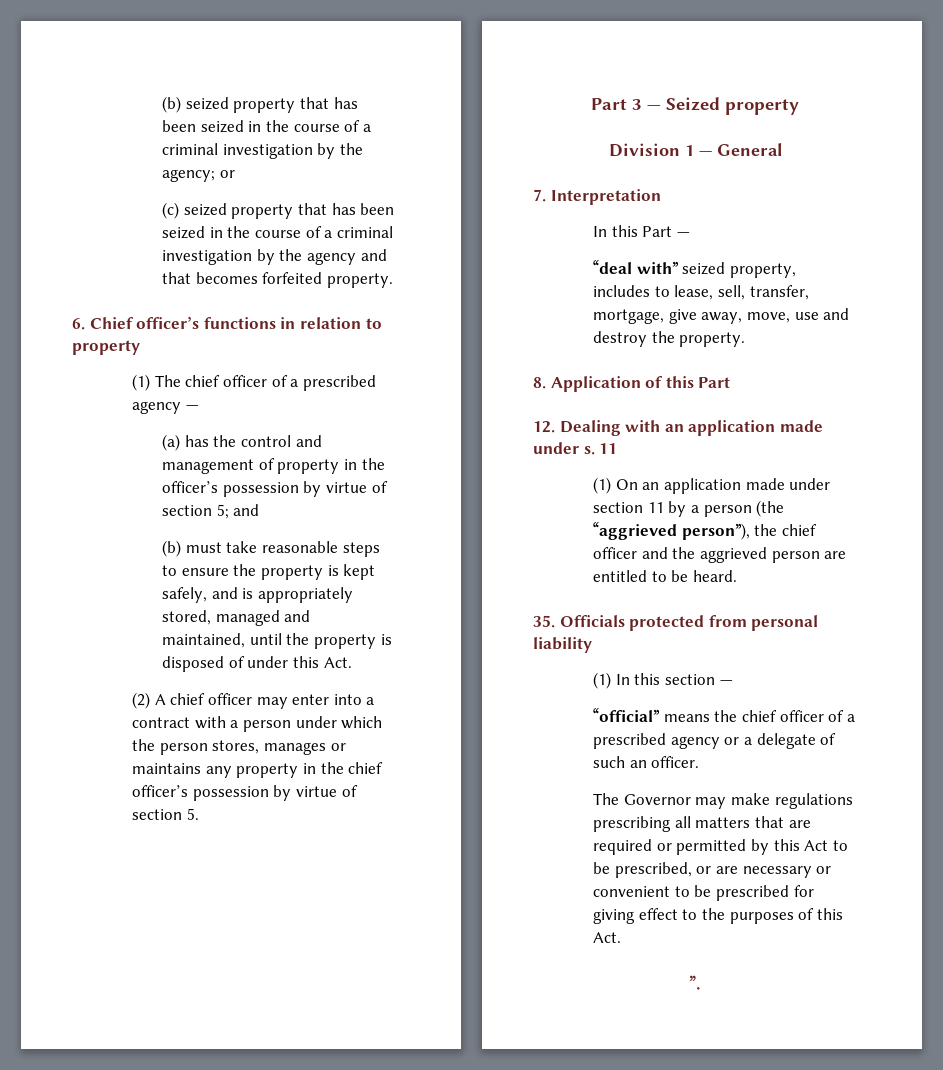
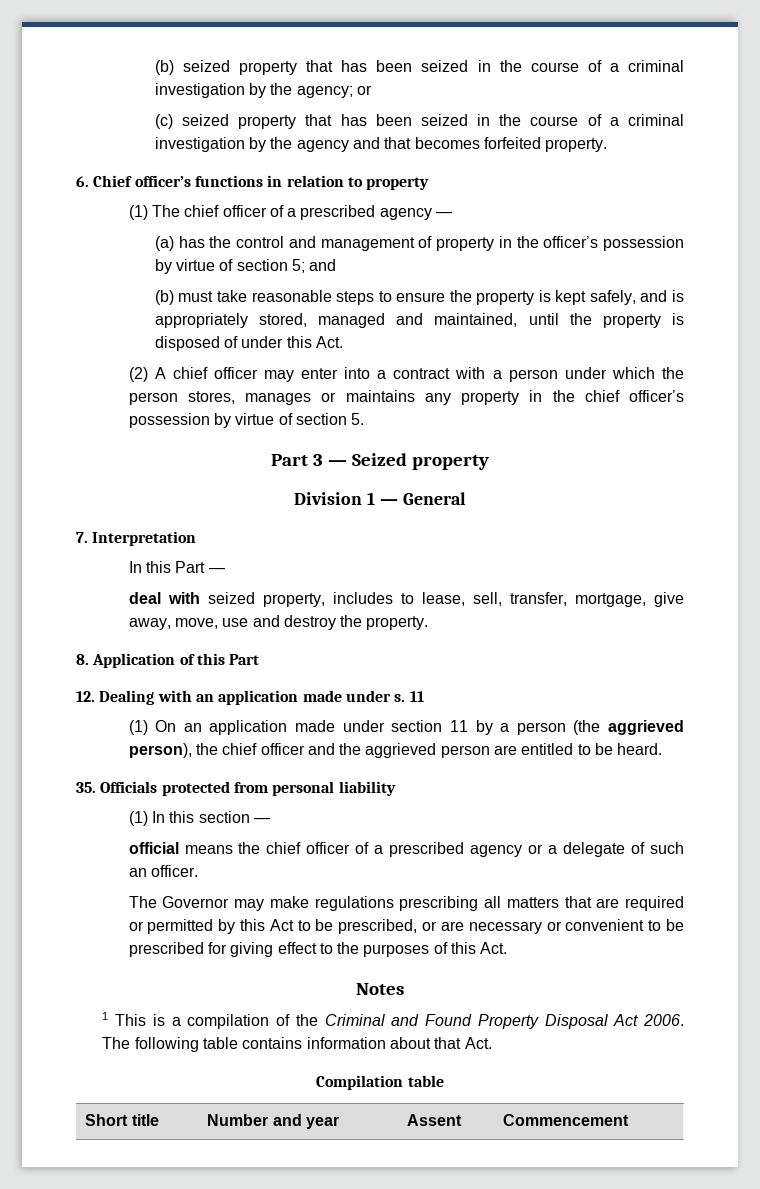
- “deal with” seized property, includes to lease, sell, transfer, mortgage, give away, move, use and destroy the property.
+ deal with seized property, includes to lease, sell, transfer, mortgage, give away, move, use and destroy the property.
- (1) On an application made under section 11 by a person (the “aggrieved person”), the chief officer and the aggrieved person are entitled to be heard.
+ (1) On an application made under section 11 by a person (the aggrieved person), the chief officer and the aggrieved person are entitled to be heard.
- “official” means the chief officer of a prescribed agency or a delegate of such an officer.
+ official means the chief officer of a prescribed agency or a delegate of such an officer.
- ”.
+ Notes
+ 1 This is a compilation of the Criminal and Found Property Disposal Act 2006. The following table contains information about that Act.
+ Compilation table
+ Short title | Number and year | Assent | Commencement

